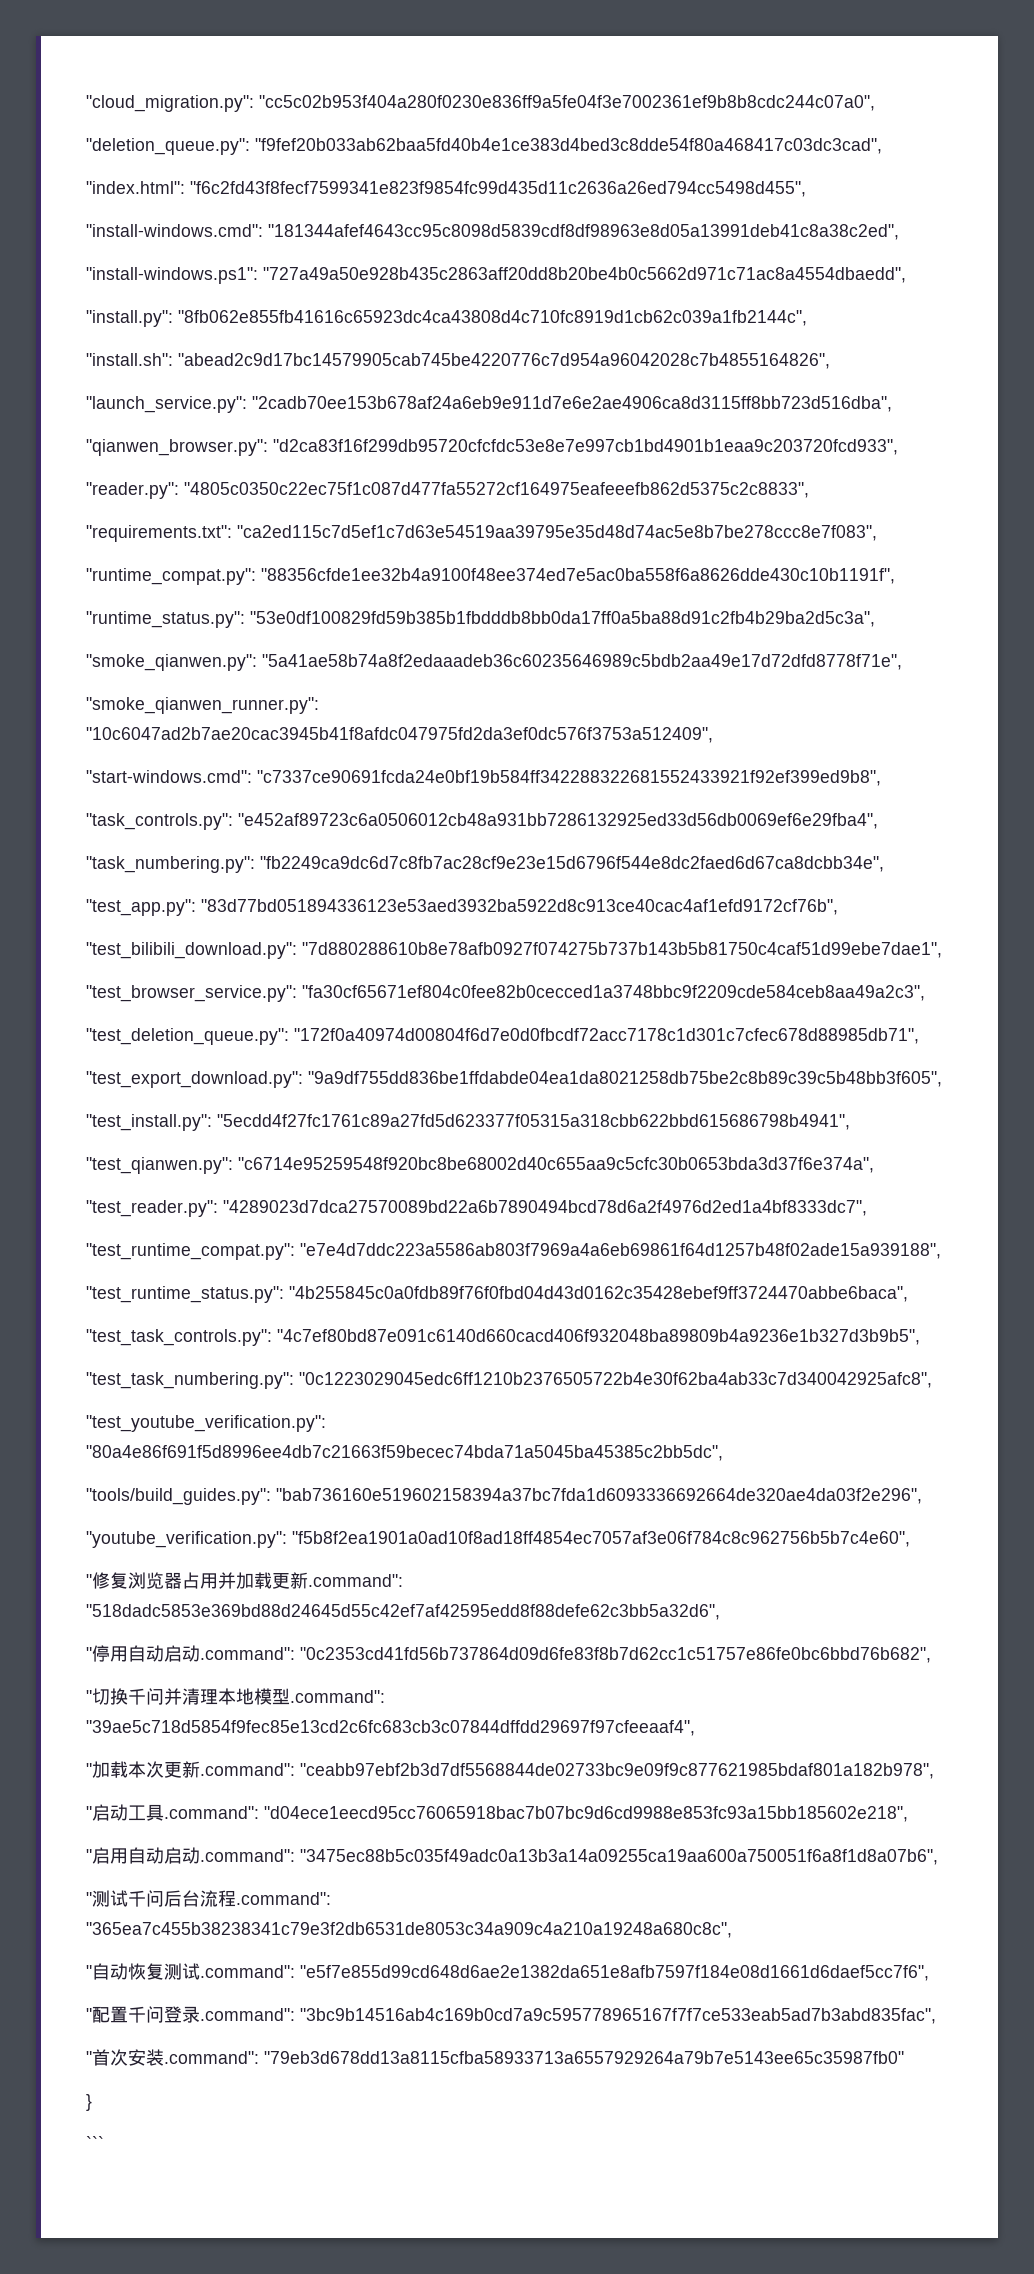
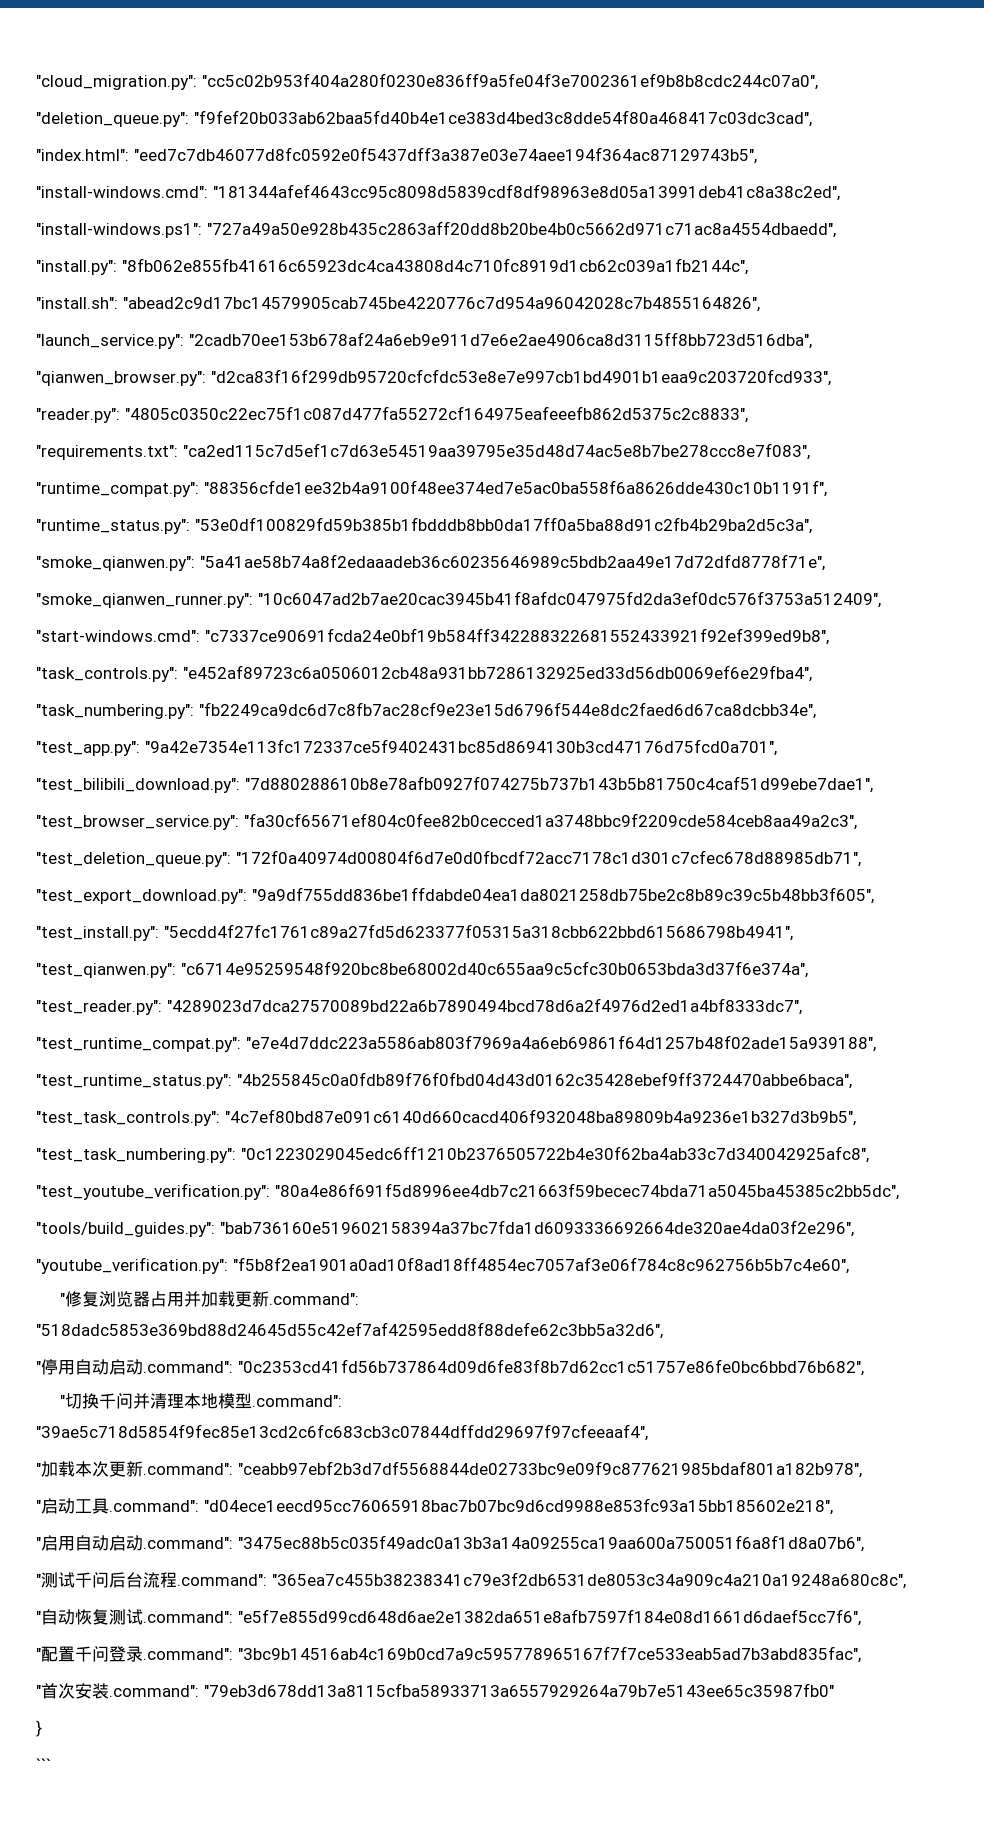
- "index.html": "f6c2fd43f8fecf7599341e823f9854fc99d435d11c2636a26ed794cc5498d455",
+ "index.html": "eed7c7db46077d8fc0592e0f5437dff3a387e03e74aee194f364ac87129743b5",
- "test_app.py": "83d77bd051894336123e53aed3932ba5922d8c913ce40cac4af1efd9172cf76b",
+ "test_app.py": "9a42e7354e113fc172337ce5f9402431bc85d8694130b3cd47176d75fcd0a701",

